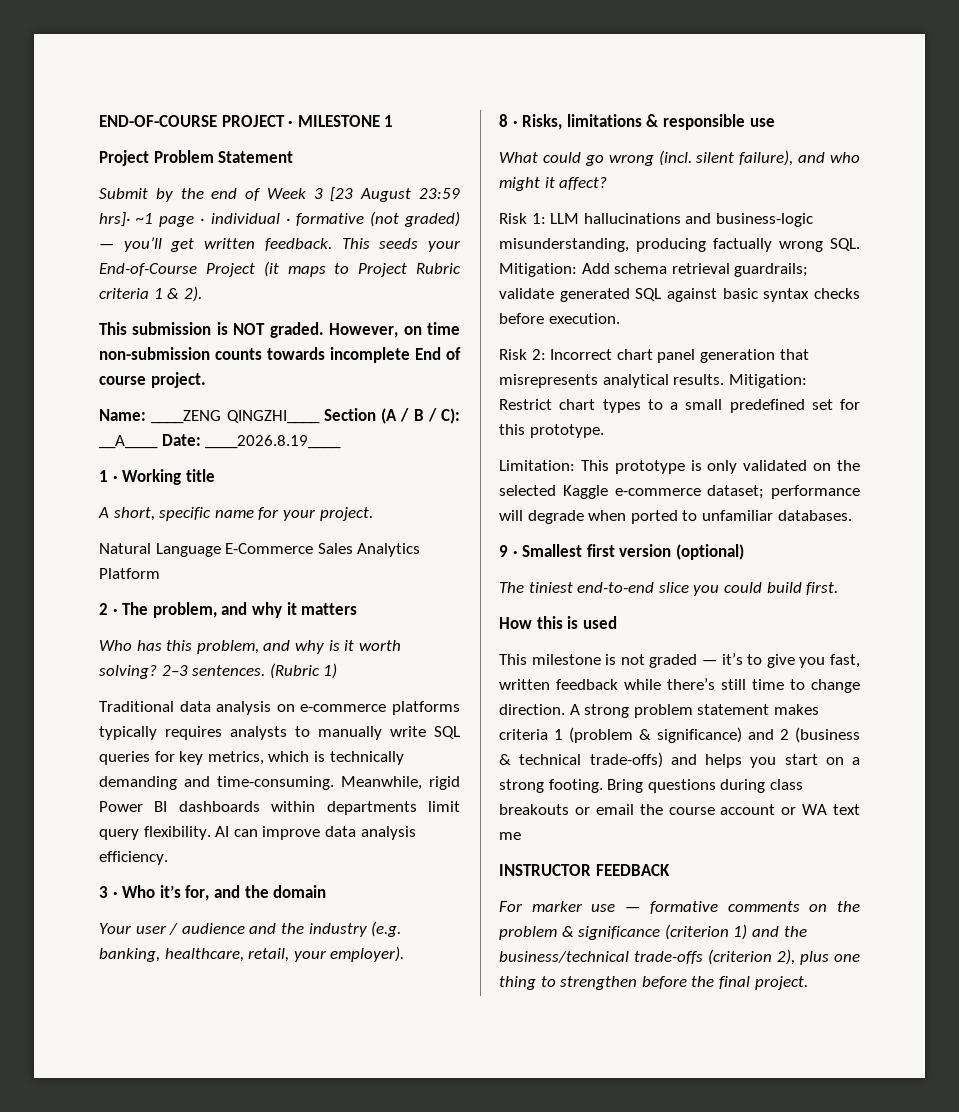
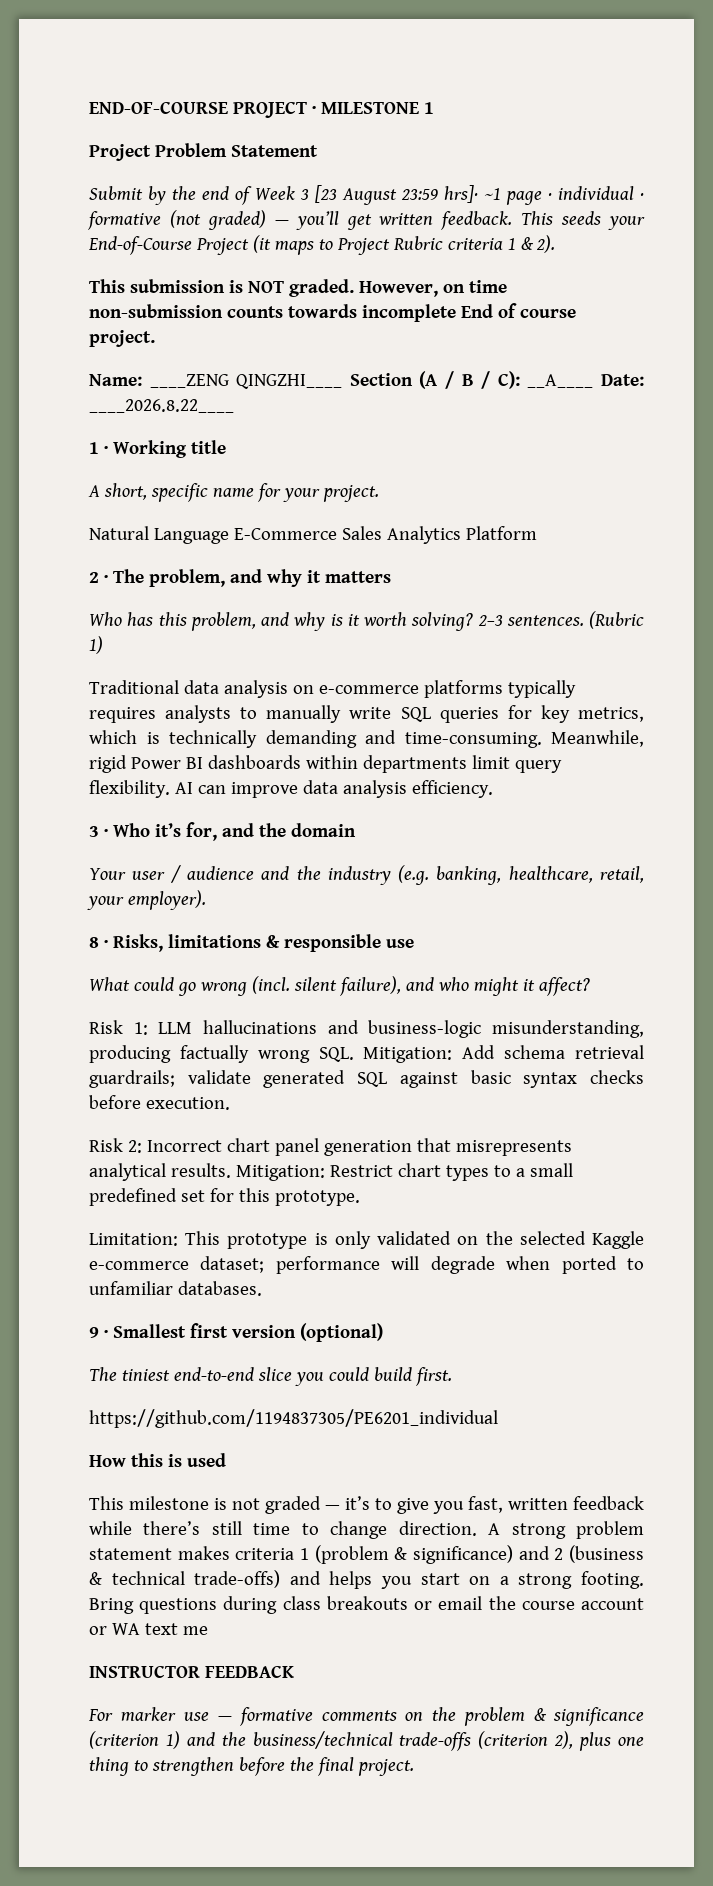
- Name: ____ZENG QINGZHI____ Section (A / B / C): __A____ Date: ____2026.8.19____
+ Name: ____ZENG QINGZHI____ Section (A / B / C): __A____ Date: ____2026.8.22____
+ https://github.com/1194837305/PE6201_individual

